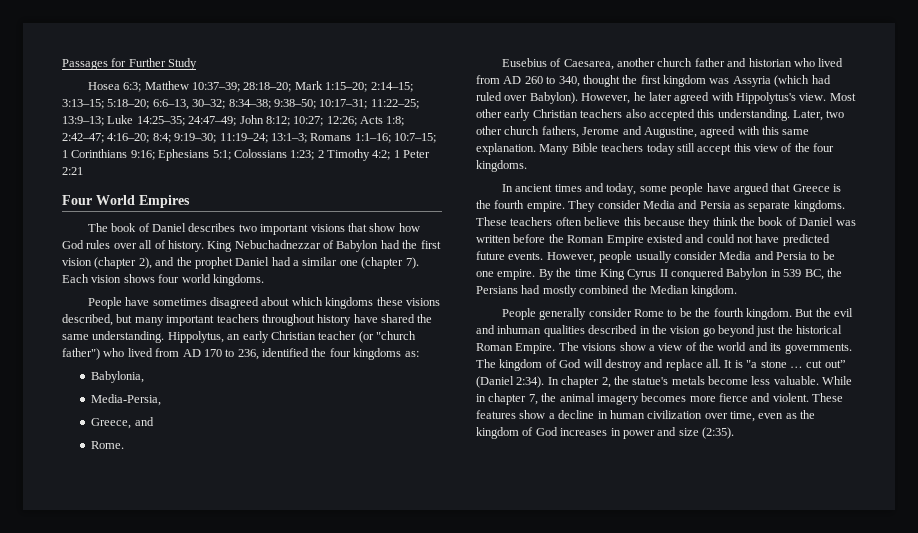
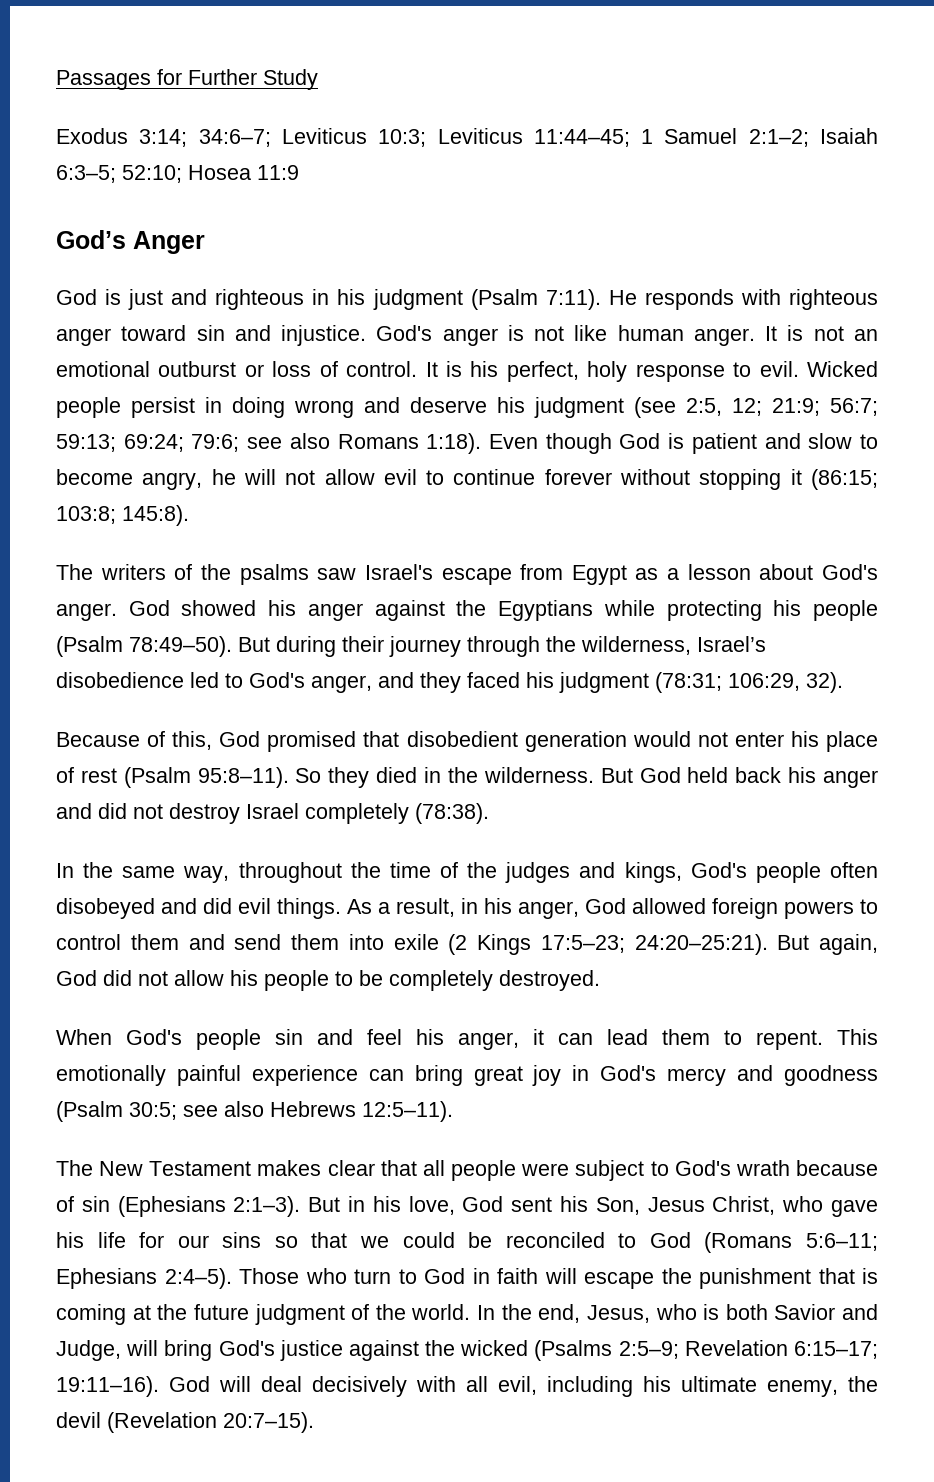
- Hosea 6:3; Matthew 10:37–39; 28:18–20; Mark 1:15–20; 2:14–15; 3:13–15; 5:18–20; 6:6–13, 30–32; 8:34–38; 9:38–50; 10:17–31; 11:22–25; 13:9–13; Luke 14:25–35; 24:47–49; John 8:12; 10:27; 12:26; Acts 1:8; 2:42–47; 4:16–20; 8:4; 9:19–30; 11:19–24; 13:1–3; Romans 1:1–16; 10:7–15; 1 Corinthians 9:16; Ephesians 5:1; Colossians 1:23; 2 Timothy 4:2; 1 Peter 2:21
- Four World Empires
- The book of Daniel describes two important visions that show how God rules over all of history. King Nebuchadnezzar of Babylon had the first vision (chapter 2), and the prophet Daniel had a similar one (chapter 7). Each vision shows four world kingdoms.
- People have sometimes disagreed about which kingdoms these visions described, but many important teachers throughout history have shared the same understanding. Hippolytus, an early Christian teacher (or "church father") who lived from AD 170 to 236, identified the four kingdoms as:
- Babylonia,
- Media-Persia,
- Greece, and
- Rome.
- Eusebius of Caesarea, another church father and historian who lived from AD 260 to 340, thought the first kingdom was Assyria (which had ruled over Babylon). However, he later agreed with Hippolytus's view. Most other early Christian teachers also accepted this understanding. Later, two other church fathers, Jerome and Augustine, agreed with this same explanation. Many Bible teachers today still accept this view of the four kingdoms.
- In ancient times and today, some people have argued that Greece is the fourth empire. They consider Media and Persia as separate kingdoms. These teachers often believe this because they think the book of Daniel was written before the Roman Empire existed and could not have predicted future events. However, people usually consider Media and Persia to be one empire. By the time King Cyrus II conquered Babylon in 539 BC, the Persians had mostly combined the Median kingdom.
- People generally consider Rome to be the fourth kingdom. But the evil and inhuman qualities described in the vision go beyond just the historical Roman Empire. The visions show a view of the world and its governments. The kingdom of God will destroy and replace all. It is "a stone … cut out” (Daniel 2:34). In chapter 2, the statue's metals become less valuable. While in chapter 7, the animal imagery becomes more fierce and violent. These features show a decline in human civilization over time, even as the kingdom of God increases in power and size (2:35).
+ Exodus 3:14; 34:6–7; Leviticus 10:3; Leviticus 11:44–45; 1 Samuel 2:1–2; Isaiah 6:3–5; 52:10; Hosea 11:9
+ God’s Anger
+ God is just and righteous in his judgment (Psalm 7:11). He responds with righteous anger toward sin and injustice. God's anger is not like human anger. It is not an emotional outburst or loss of control. It is his perfect, holy response to evil. Wicked people persist in doing wrong and deserve his judgment (see 2:5, 12; 21:9; 56:7; 59:13; 69:24; 79:6; see also Romans 1:18). Even though God is patient and slow to become angry, he will not allow evil to continue forever without stopping it (86:15; 103:8; 145:8).
+ The writers of the psalms saw Israel's escape from Egypt as a lesson about God's anger. God showed his anger against the Egyptians while protecting his people (Psalm 78:49–50). But during their journey through the wilderness, Israel’s disobedience led to God's anger, and they faced his judgment (78:31; 106:29, 32).
+ Because of this, God promised that disobedient generation would not enter his place of rest (Psalm 95:8–11). So they died in the wilderness. But God held back his anger and did not destroy Israel completely (78:38).
+ In the same way, throughout the time of the judges and kings, God's people often disobeyed and did evil things. As a result, in his anger, God allowed foreign powers to control them and send them into exile (2 Kings 17:5–23; 24:20–25:21). But again, God did not allow his people to be completely destroyed.
+ When God's people sin and feel his anger, it can lead them to repent. This emotionally painful experience can bring great joy in God's mercy and goodness (Psalm 30:5; see also Hebrews 12:5–11).
+ The New Testament makes clear that all people were subject to God's wrath because of sin (Ephesians 2:1–3). But in his love, God sent his Son, Jesus Christ, who gave his life for our sins so that we could be reconciled to God (Romans 5:6–11; Ephesians 2:4–5). Those who turn to God in faith will escape the punishment that is coming at the future judgment of the world. In the end, Jesus, who is both Savior and Judge, will bring God's justice against the wicked (Psalms 2:5–9; Revelation 6:15–17; 19:11–16). God will deal decisively with all evil, including his ultimate enemy, the devil (Revelation 20:7–15).

